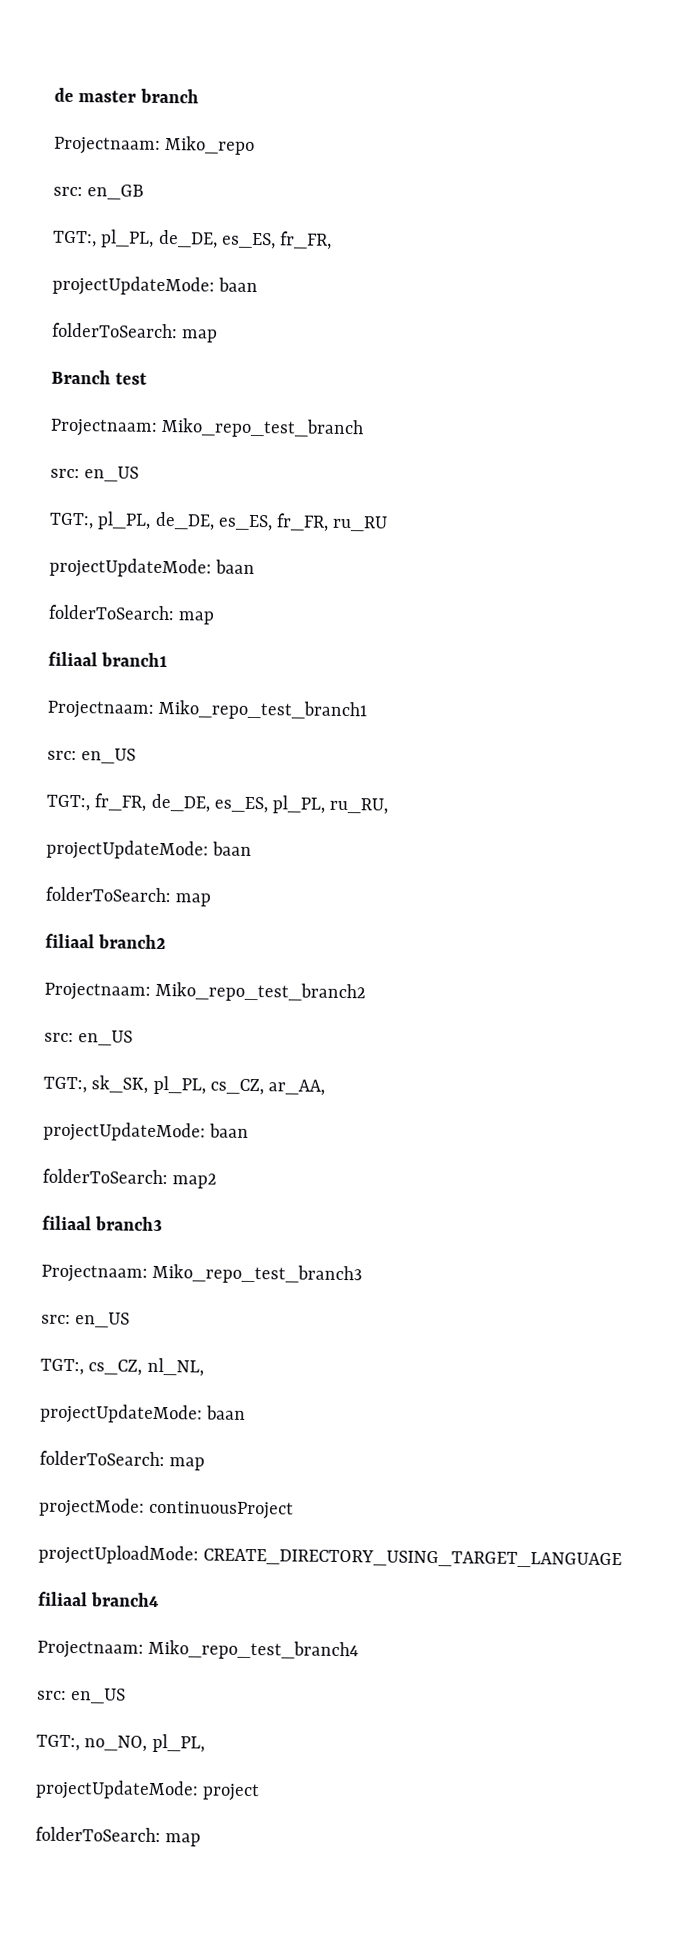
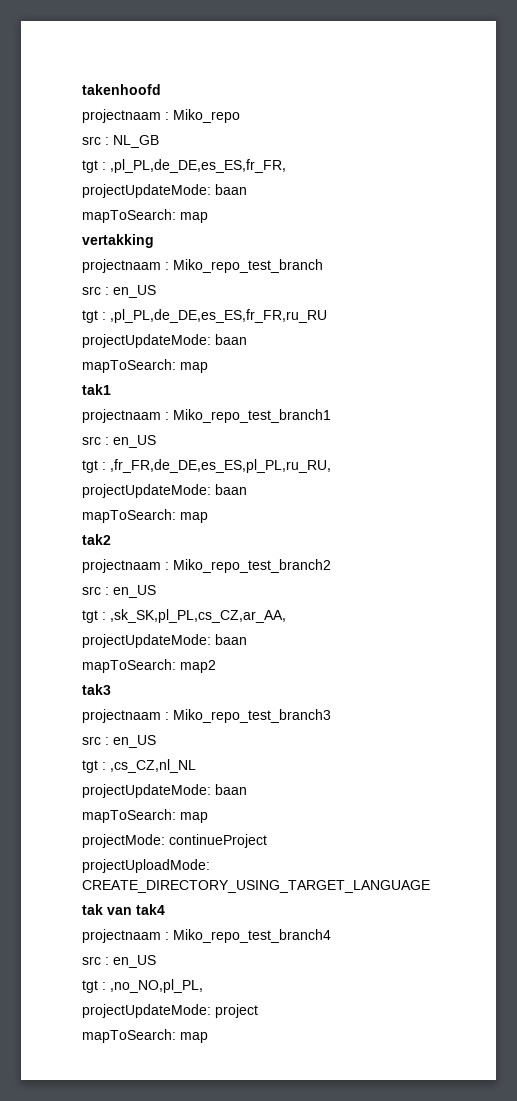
- de master branch
- Projectnaam: Miko_repo
- src: en_GB
- TGT:, pl_PL, de_DE, es_ES, fr_FR,
+ takenhoofd
+ projectnaam : Miko_repo
+ src : NL_GB
+ tgt : ,pl_PL,de_DE,es_ES,fr_FR,
  projectUpdateMode: baan
- folderToSearch: map
- Branch test
- Projectnaam: Miko_repo_test_branch
- src: en_US
- TGT:, pl_PL, de_DE, es_ES, fr_FR, ru_RU
+ mapToSearch: map
+ vertakking
+ projectnaam : Miko_repo_test_branch
+ src : en_US
+ tgt : ,pl_PL,de_DE,es_ES,fr_FR,ru_RU
  projectUpdateMode: baan
- folderToSearch: map
- filiaal branch1
- Projectnaam: Miko_repo_test_branch1
- src: en_US
- TGT:, fr_FR, de_DE, es_ES, pl_PL, ru_RU,
+ mapToSearch: map
+ tak1
+ projectnaam : Miko_repo_test_branch1
+ src : en_US
+ tgt : ,fr_FR,de_DE,es_ES,pl_PL,ru_RU,
  projectUpdateMode: baan
- folderToSearch: map
- filiaal branch2
- Projectnaam: Miko_repo_test_branch2
- src: en_US
- TGT:, sk_SK, pl_PL, cs_CZ, ar_AA,
+ mapToSearch: map
+ tak2
+ projectnaam : Miko_repo_test_branch2
+ src : en_US
+ tgt : ,sk_SK,pl_PL,cs_CZ,ar_AA,
  projectUpdateMode: baan
- folderToSearch: map2
+ mapToSearch: map2
- filiaal branch3
- Projectnaam: Miko_repo_test_branch3
- src: en_US
- TGT:, cs_CZ, nl_NL,
+ tak3
+ projectnaam : Miko_repo_test_branch3
+ src : en_US
+ tgt : ,cs_CZ,nl_NL
  projectUpdateMode: baan
- folderToSearch: map
+ mapToSearch: map
- projectMode: continuousProject
+ projectMode: continueProject
- filiaal branch4
- Projectnaam: Miko_repo_test_branch4
- src: en_US
- TGT:, no_NO, pl_PL,
+ tak van tak4
+ projectnaam : Miko_repo_test_branch4
+ src : en_US
+ tgt : ,no_NO,pl_PL,
  projectUpdateMode: project
- folderToSearch: map
+ mapToSearch: map

